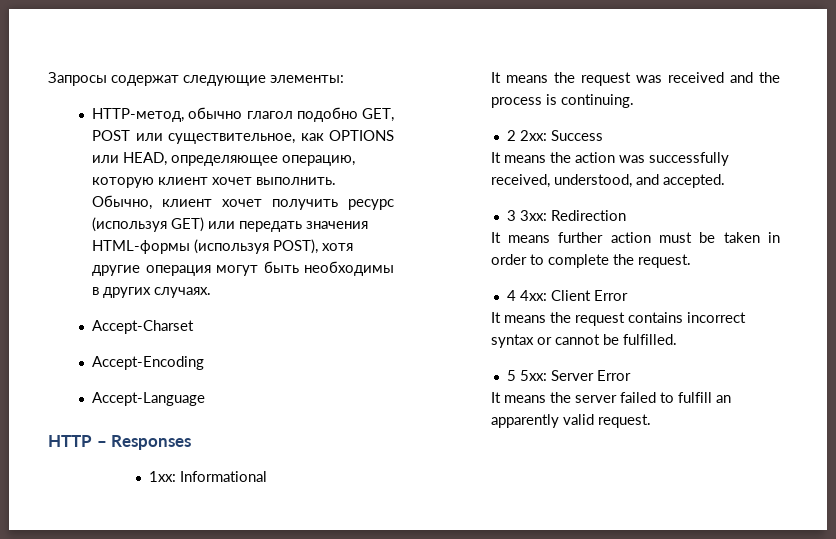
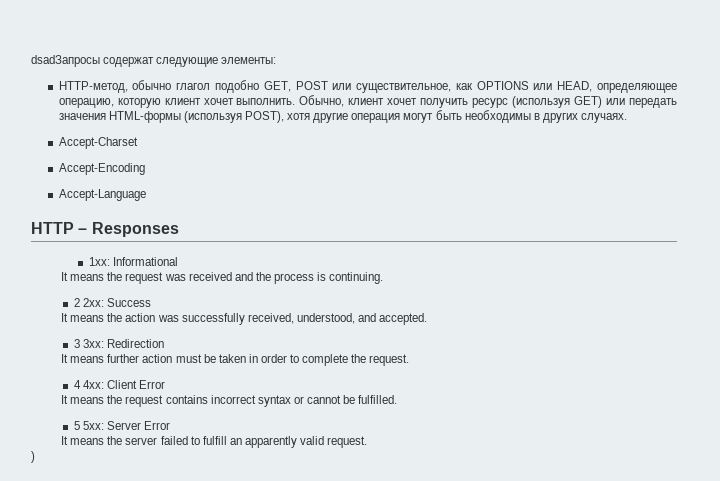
- Запросы содержат следующие элементы:
+ dsadЗапросы содержат следующие элементы:
+ )

